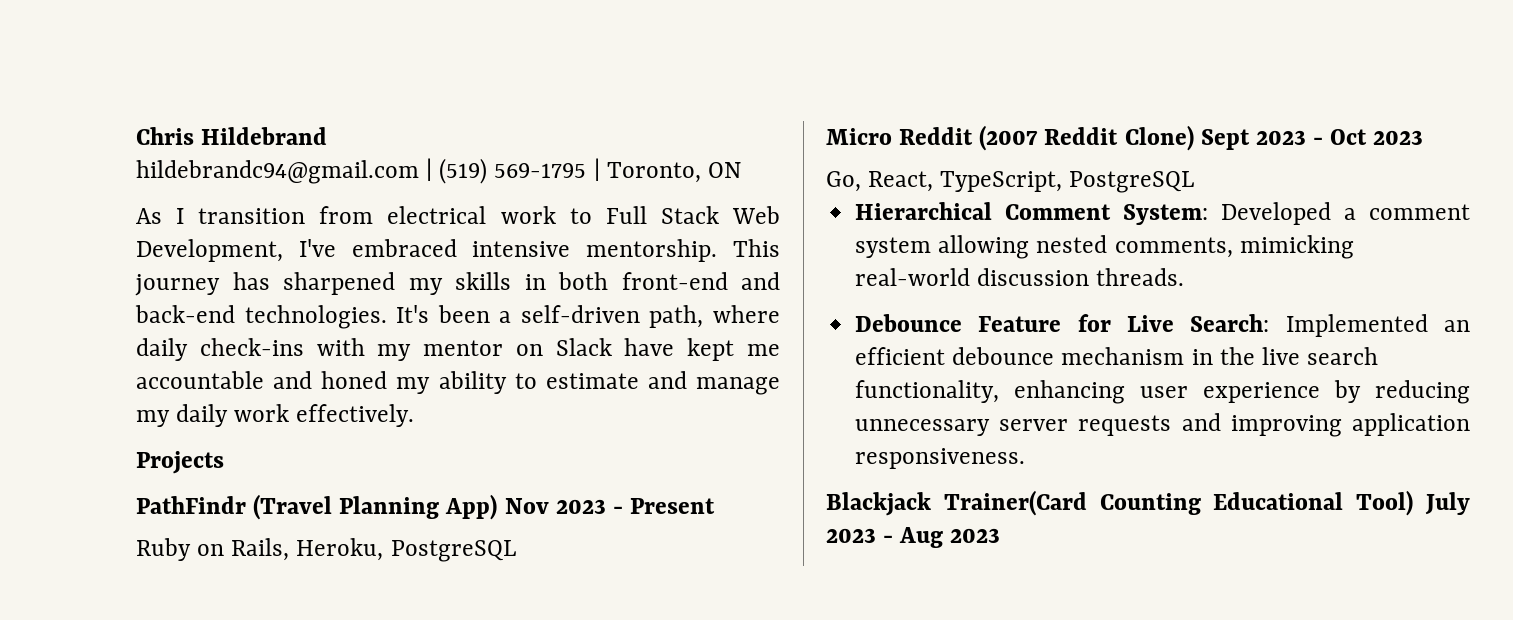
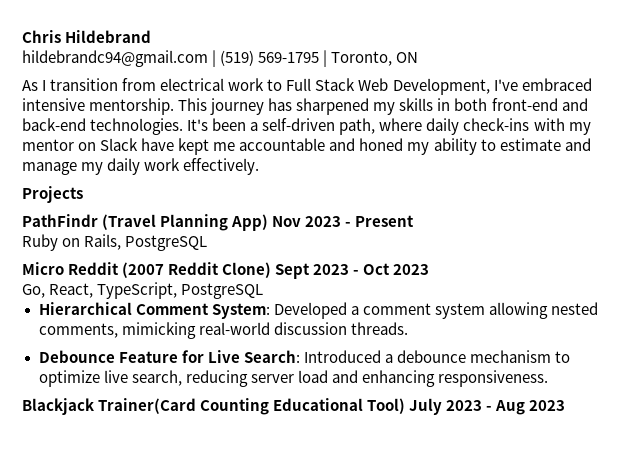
- Ruby on Rails, Heroku, PostgreSQL
+ Ruby on Rails, PostgreSQL
- Debounce Feature for Live Search: Implemented an efficient debounce mechanism in the live search functionality, enhancing user experience by reducing unnecessary server requests and improving application responsiveness.
+ Debounce Feature for Live Search: Introduced a debounce mechanism to optimize live search, reducing server load and enhancing responsiveness.

